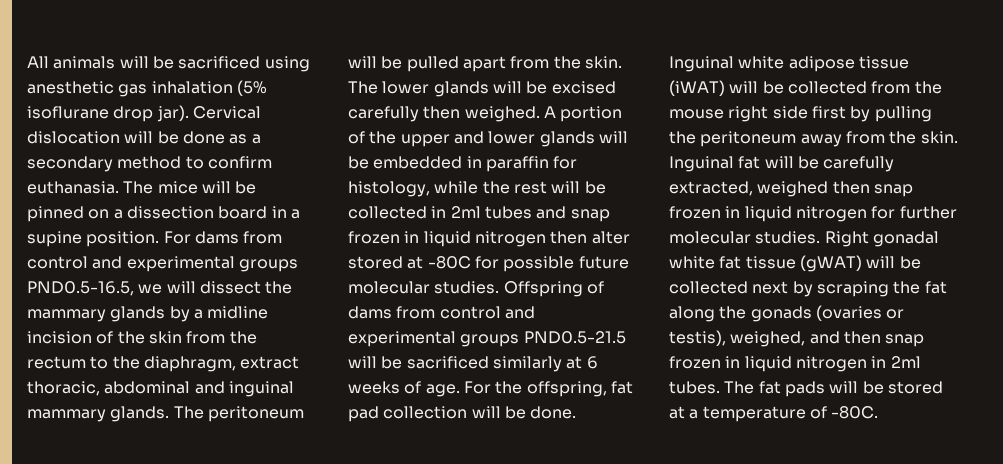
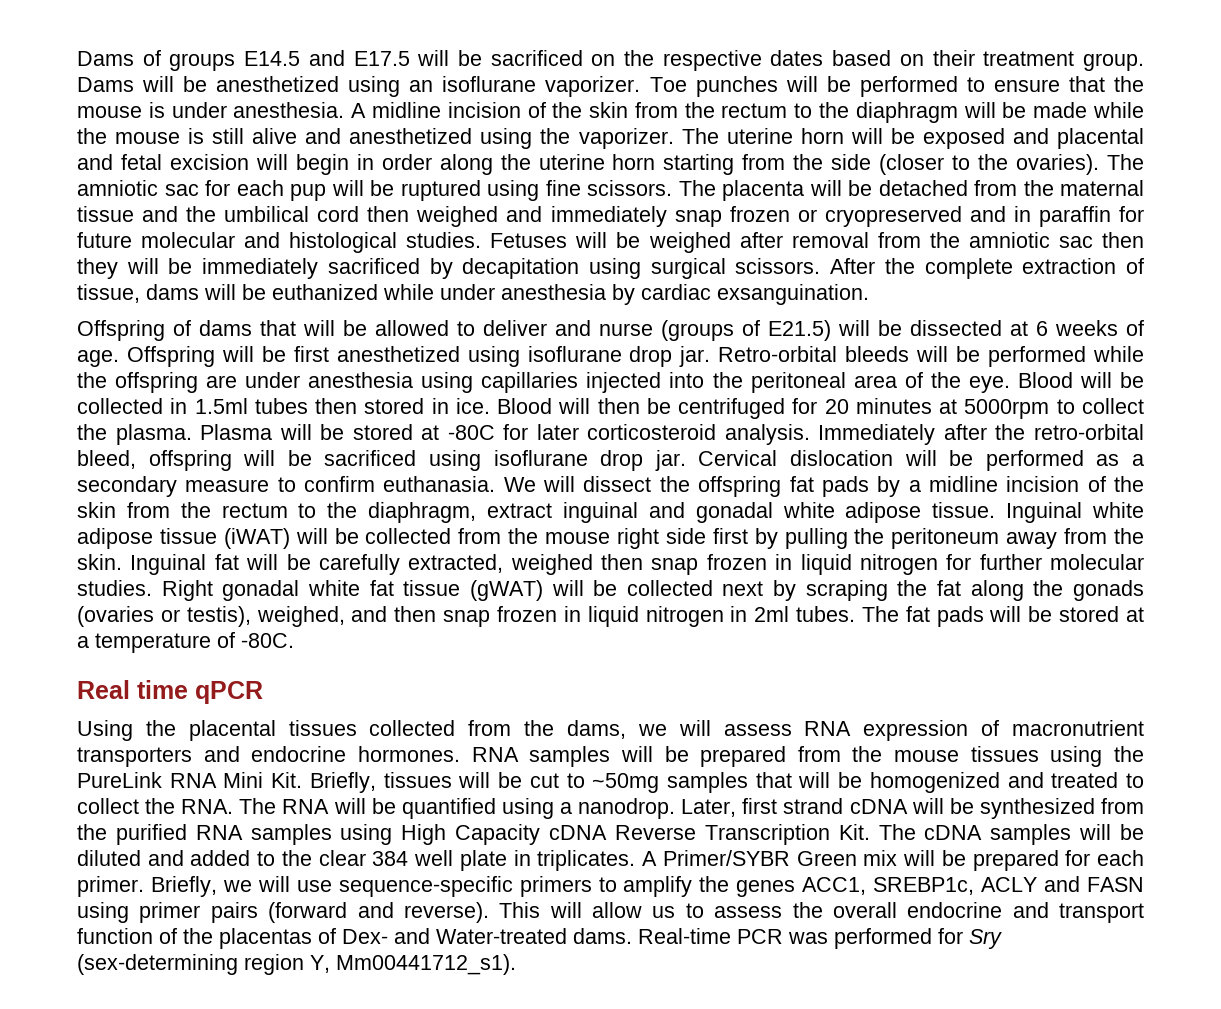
- All animals will be sacrificed using anesthetic gas inhalation (5% isoflurane drop jar).
+ Dams of groups E14.5 and E17.5 will be sacrificed on the respective dates based on their treatment group. Dams will be anesthetized using an isoflurane vaporizer. Toe punches will be performed to ensure that the mouse is under anesthesia. A midline incision of the skin from the rectum to the diaphragm will be made while the mouse is still alive and anesthetized using the vaporizer. The uterine horn will be exposed and placental and fetal excision will begin in order along the uterine horn starting from the side (closer to the ovaries). The amniotic sac for each pup will be ruptured using fine scissors. The placenta will be detached from the maternal tissue and the umbilical cord then weighed and immediately snap frozen or cryopreserved and in paraffin for future molecular and histological studies. Fetuses will be weighed after removal from the amniotic sac then they will be immediately sacrificed by decapitation using surgical scissors. After the complete extraction of tissue, dams will be euthanized while under anesthesia by cardiac exsanguination.
+ Offspring of dams that will be allowed to deliver and nurse (groups of E21.5) will be dissected at 6 weeks of age. Offspring will be first anesthetized using isoflurane drop jar. Retro-orbital bleeds will be performed while the offspring are under anesthesia using capillaries injected into the peritoneal area of the eye. Blood will be collected in 1.5ml tubes then stored in ice. Blood will then be centrifuged for 20 minutes at 5000rpm to collect the plasma. Plasma will be stored at -80C for later corticosteroid analysis. Immediately after the retro-orbital bleed, offspring will be sacrificed using isoflurane drop jar.
- Cervical dislocation will be done as a secondary method to confirm euthanasia.
+ Cervical dislocation will be performed as a secondary measure to confirm euthanasia.
- The mice will be pinned on a dissection board in a supine position. For dams from control and experimental groups PND0.5-16.5, we will dissect the mammary glands by a midline incision of the skin from the rectum to the diaphragm, extract thoracic, abdominal and inguinal mammary glands. The peritoneum will be pulled apart from the skin. The lower glands will be excised carefully then weighed. A portion of the upper and lower glands will be embedded in paraffin for histology, while the rest will be collected in 2ml tubes and snap frozen in liquid nitrogen then alter stored at -80C for possible future molecular studies. Offspring of dams from control and experimental groups PND0.5-21.5 will be sacrificed similarly at 6 weeks of age. For the offspring, fat pad collection will be done.
+ We will dissect the offspring fat pads by a midline incision of the skin from the rectum to the diaphragm, extract inguinal and gonadal white adipose tissue.
+ Real time qPCR
+ Using the placental tissues collected from the dams, we will assess RNA expression of macronutrient transporters and endocrine hormones. RNA samples will be prepared from the mouse tissues using the PureLink RNA Mini Kit. Briefly, tissues will be cut to ~50mg samples that will be homogenized and treated to collect the RNA. The RNA will be quantified using a nanodrop. Later, first strand cDNA will be synthesized from the purified RNA samples using High Capacity cDNA Reverse Transcription Kit. The cDNA samples will be diluted and added to the clear 384 well plate in triplicates. A Primer/SYBR Green mix will be prepared for each primer. Briefly, we will use sequence-specific primers to amplify the genes ACC1, SREBP1c, ACLY and FASN using primer pairs (forward and reverse). This will allow us to assess the overall endocrine and transport function of the placentas of Dex- and Water-treated dams. Real-time PCR was performed for Sry (sex-determining region Y, Mm00441712_s1).

